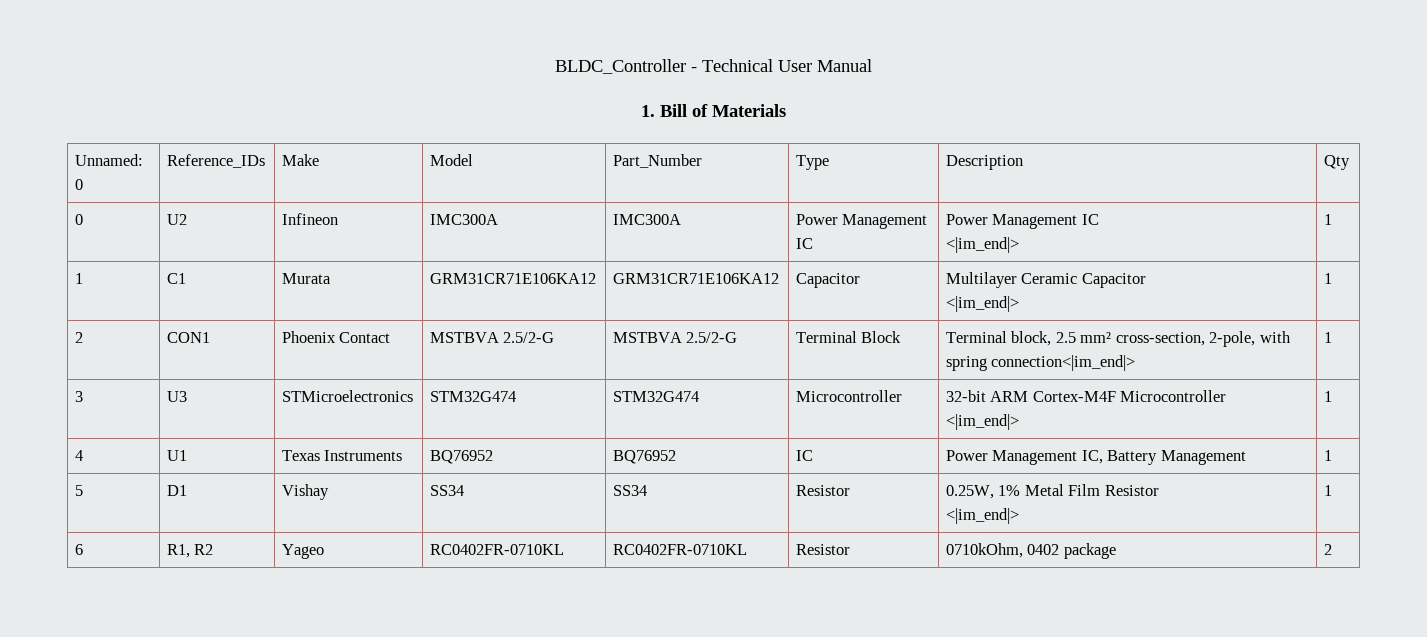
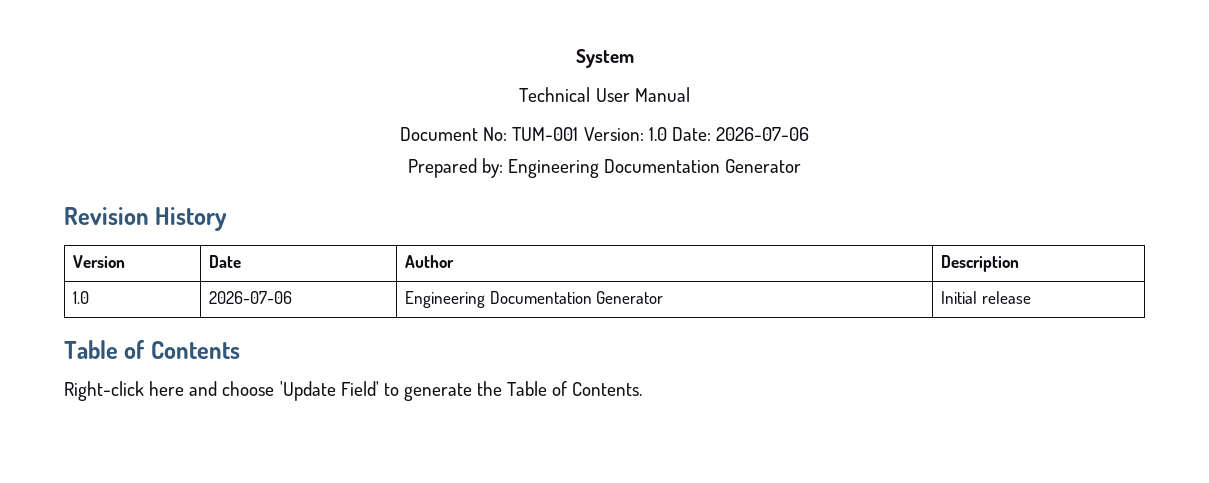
- BLDC_Controller - Technical User Manual
+ System
+ Technical User Manual
- 1. Bill of Materials
- Unnamed: 0 | Reference_IDs | Make | Model | Part_Number | Type | Description | Qty
- 0 | U2 | Infineon | IMC300A | IMC300A | Power Management IC | Power Management IC
- <|im_end|> | 1
- 1 | C1 | Murata | GRM31CR71E106KA12 | GRM31CR71E106KA12 | Capacitor | Multilayer Ceramic Capacitor
- <|im_end|> | 1
- 2 | CON1 | Phoenix Contact | MSTBVA 2.5/2-G | MSTBVA 2.5/2-G | Terminal Block | Terminal block, 2.5 mm² cross-section, 2-pole, with spring connection<|im_end|> | 1
- 3 | U3 | STMicroelectronics | STM32G474 | STM32G474 | Microcontroller | 32-bit ARM Cortex-M4F Microcontroller
- <|im_end|> | 1
- 4 | U1 | Texas Instruments | BQ76952 | BQ76952 | IC | Power Management IC, Battery Management | 1
- 5 | D1 | Vishay | SS34 | SS34 | Resistor | 0.25W, 1% Metal Film Resistor
- <|im_end|> | 1
- 6 | R1, R2 | Yageo | RC0402FR-0710KL | RC0402FR-0710KL | Resistor | 0710kOhm, 0402 package | 2
+ Document No: TUM-001 Version: 1.0 Date: 2026-07-06
+ Prepared by: Engineering Documentation Generator
+ Revision History
+ Version | Date | Author | Description
+ 1.0 | 2026-07-06 | Engineering Documentation Generator | Initial release
+ Table of Contents
+ Right-click here and choose 'Update Field' to generate the Table of Contents.

